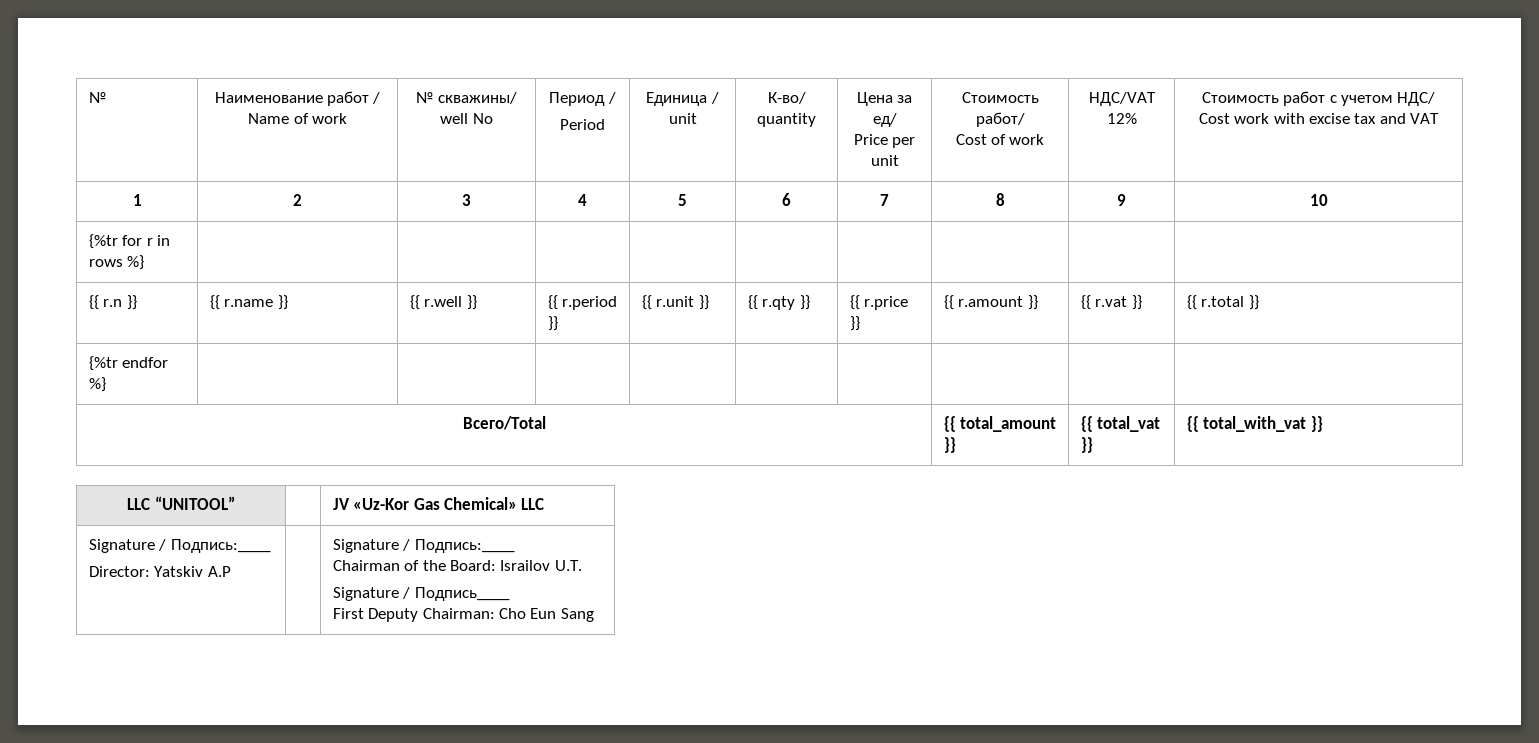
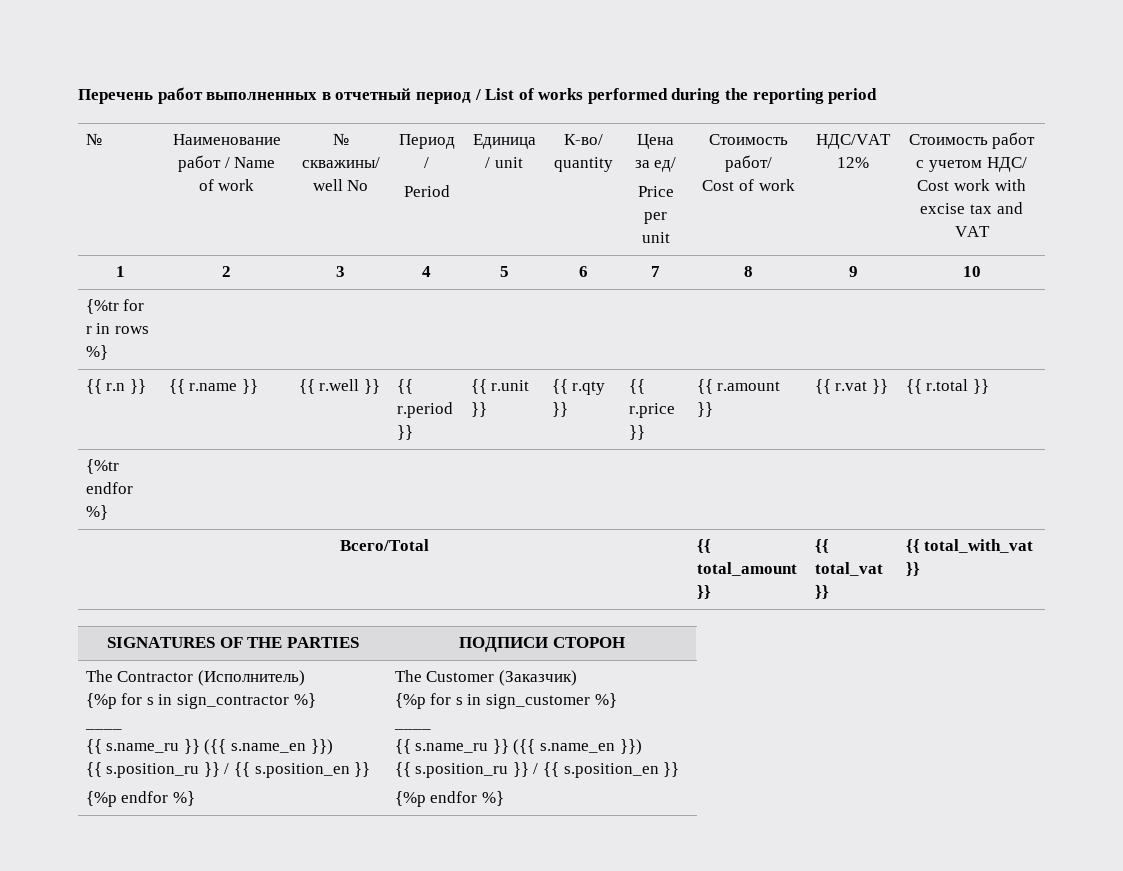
+ Перечень работ выполненных в отчетный период / List of works performed during the reporting period
- LLC “UNITOOL” | | JV «Uz-Kor Gas Chemical» LLC
- Signature / Подпись:____
- Director: Yatskiv A.P | | Signature / Подпись:____
- Chairman of the Board: Israilov U.T.
- Signature / Подпись____
- First Deputy Chairman: Cho Eun Sang
+ SIGNATURES OF THE PARTIES | ПОДПИСИ СТОРОН
+ The Contractor (Исполнитель)
+ {%p for s in sign_contractor %}
+ ____
+ {{ s.name_ru }} ({{ s.name_en }})
+ {{ s.position_ru }} / {{ s.position_en }}
+ {%p endfor %} | The Customer (Заказчик)
+ {%p for s in sign_customer %}
+ ____
+ {{ s.name_ru }} ({{ s.name_en }})
+ {{ s.position_ru }} / {{ s.position_en }}
+ {%p endfor %}

